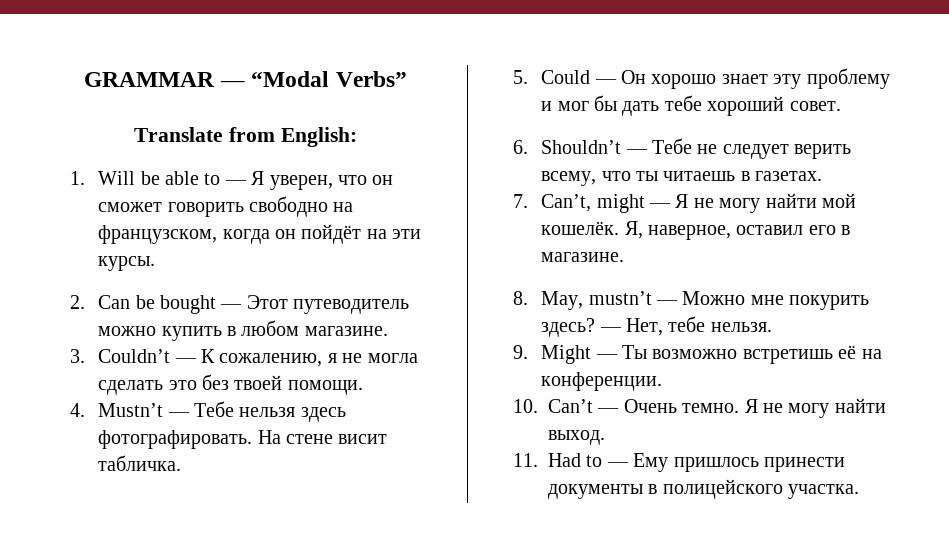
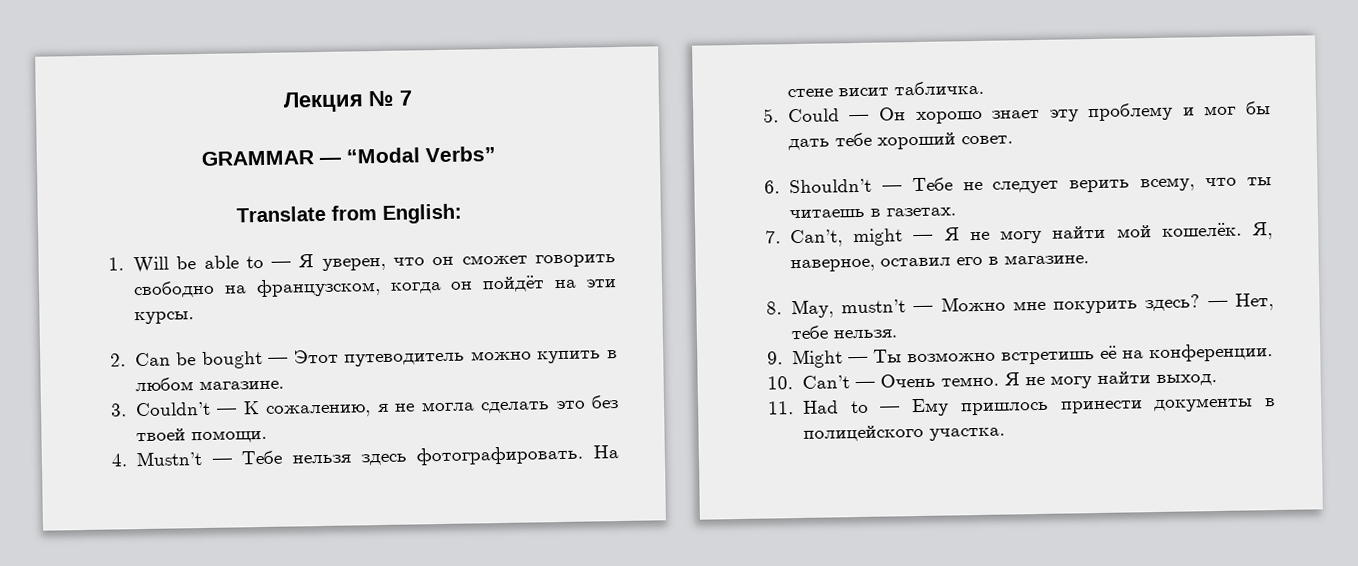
+ Лекция № 7

